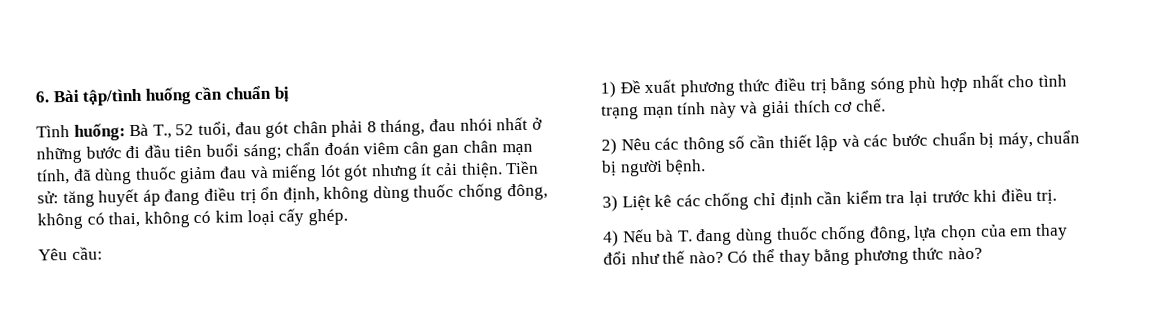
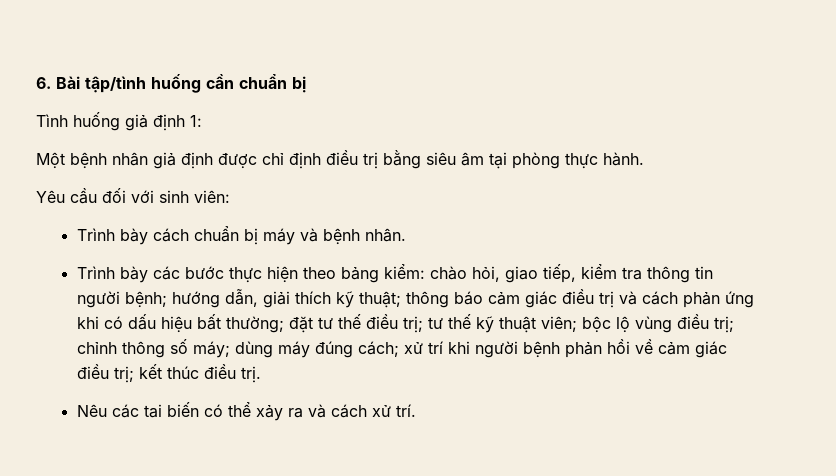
- Tình huống: Bà T., 52 tuổi, đau gót chân phải 8 tháng, đau nhói nhất ở những bước đi đầu tiên buổi sáng; chẩn đoán viêm cân gan chân mạn tính, đã dùng thuốc giảm đau và miếng lót gót nhưng ít cải thiện. Tiền sử: tăng huyết áp đang điều trị ổn định, không dùng thuốc chống đông, không có thai, không có kim loại cấy ghép.
- Yêu cầu:
- 1) Đề xuất phương thức điều trị bằng sóng phù hợp nhất cho tình trạng mạn tính này và giải thích cơ chế.
- 2) Nêu các thông số cần thiết lập và các bước chuẩn bị máy, chuẩn bị người bệnh.
- 3) Liệt kê các chống chỉ định cần kiểm tra lại trước khi điều trị.
- 4) Nếu bà T. đang dùng thuốc chống đông, lựa chọn của em thay đổi như thế nào? Có thể thay bằng phương thức nào?
+ Tình huống giả định 1:
+ Một bệnh nhân giả định được chỉ định điều trị bằng siêu âm tại phòng thực hành.
+ Yêu cầu đối với sinh viên:
+ Trình bày cách chuẩn bị máy và bệnh nhân.
+ Trình bày các bước thực hiện theo bảng kiểm: chào hỏi, giao tiếp, kiểm tra thông tin người bệnh; hướng dẫn, giải thích kỹ thuật; thông báo cảm giác điều trị và cách phản ứng khi có dấu hiệu bất thường; đặt tư thế điều trị; tư thế kỹ thuật viên; bộc lộ vùng điều trị; chỉnh thông số máy; dùng máy đúng cách; xử trí khi người bệnh phản hồi về cảm giác điều trị; kết thúc điều trị.
+ Nêu các tai biến có thể xảy ra và cách xử trí.

